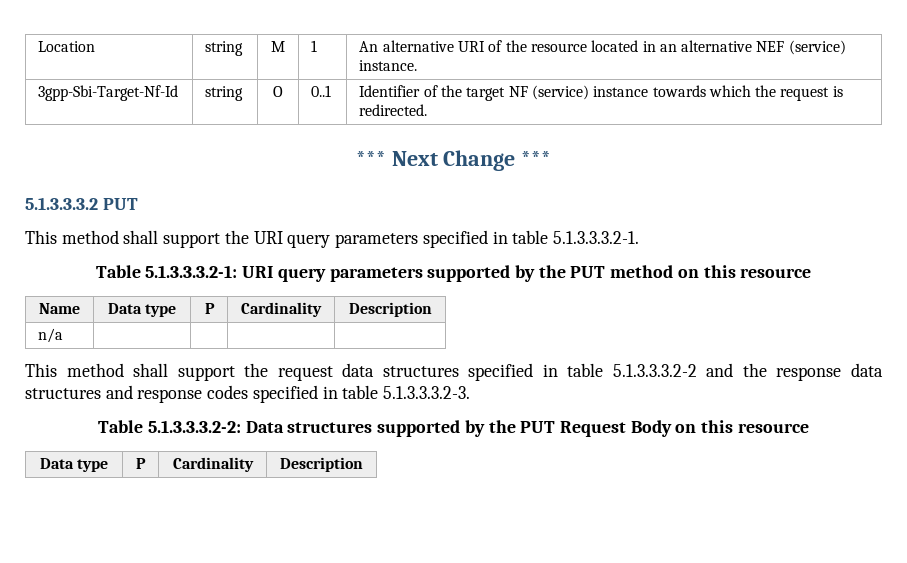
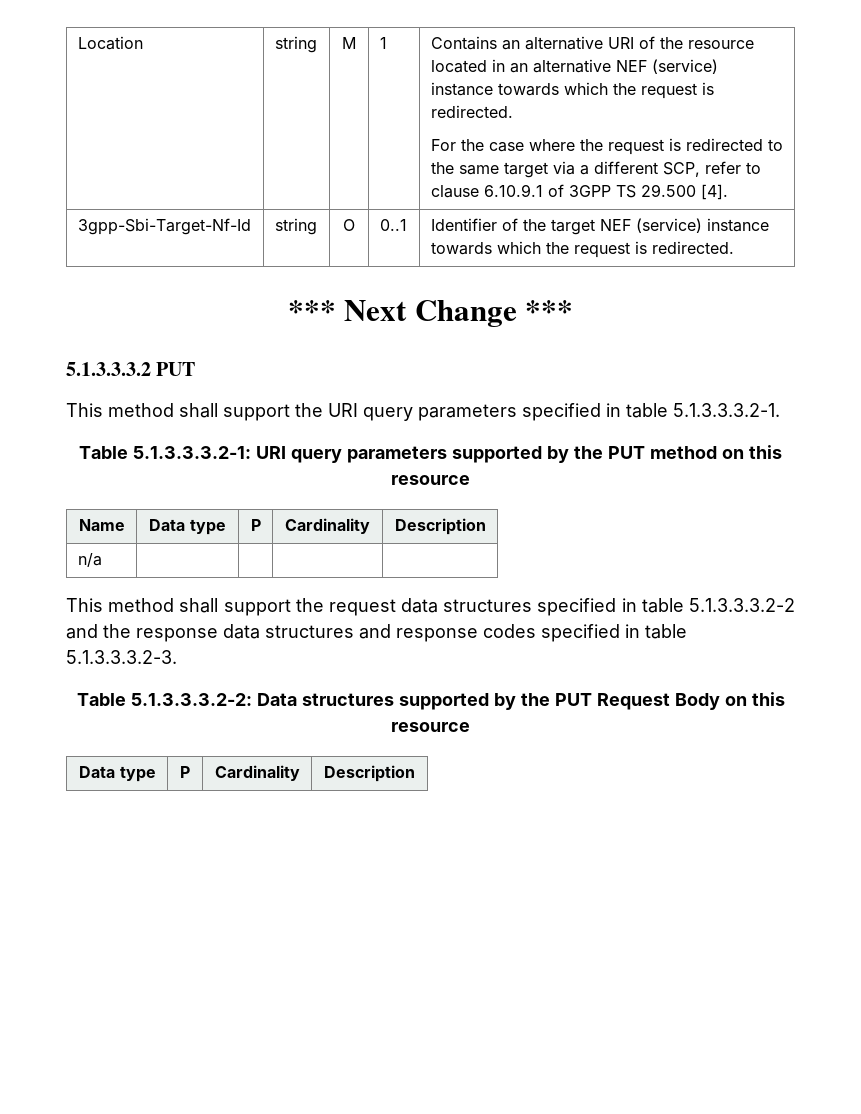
- An alternative URI of the resource located in an alternative NEF (service) instance.
+ Contains an alternative URI of the resource located in an alternative NEF (service) instance towards which the request is redirected.
+ For the case where the request is redirected to the same target via a different SCP, refer to clause 6.10.9.1 of 3GPP TS 29.500 [4].
- 3gpp-Sbi-Target-Nf-Id | string | O | 0..1 | Identifier of the target NF (service) instance towards which the request is redirected.
+ 3gpp-Sbi-Target-Nf-Id | string | O | 0..1 | Identifier of the target NEF (service) instance towards which the request is redirected.

